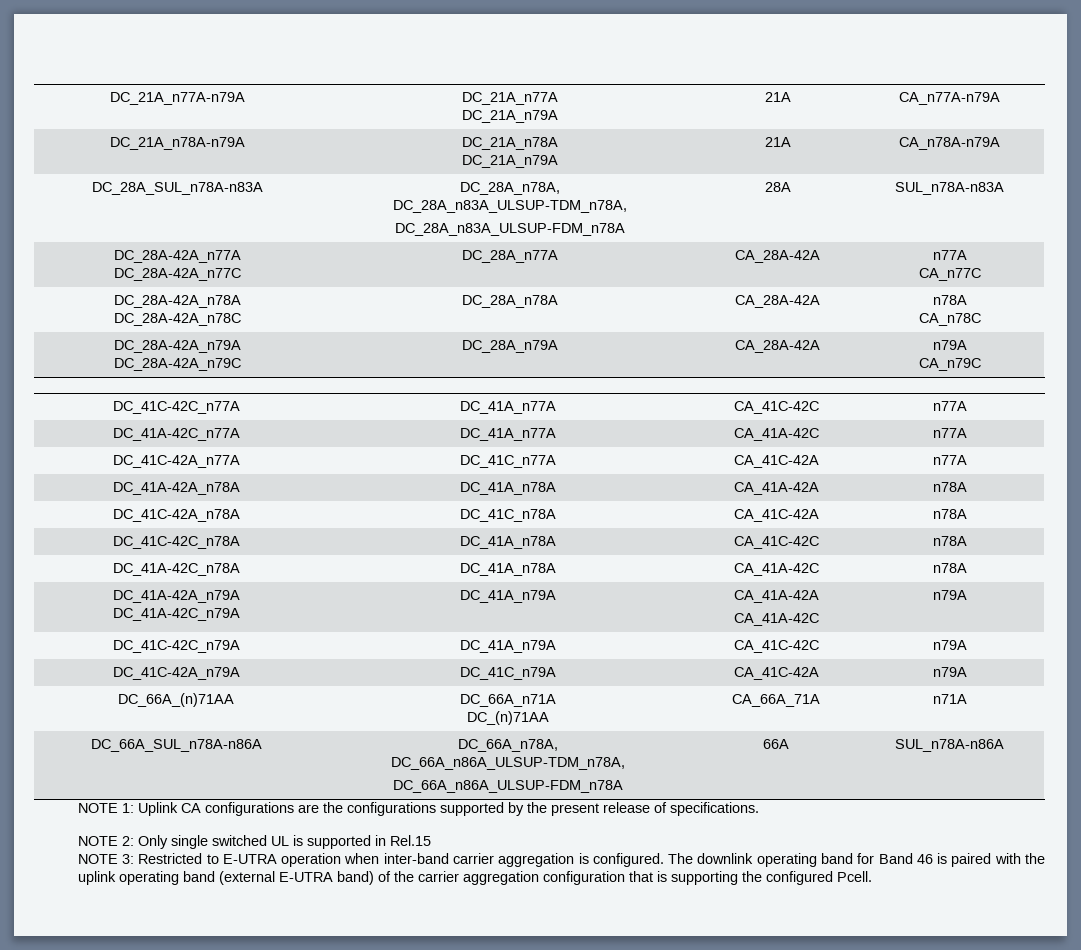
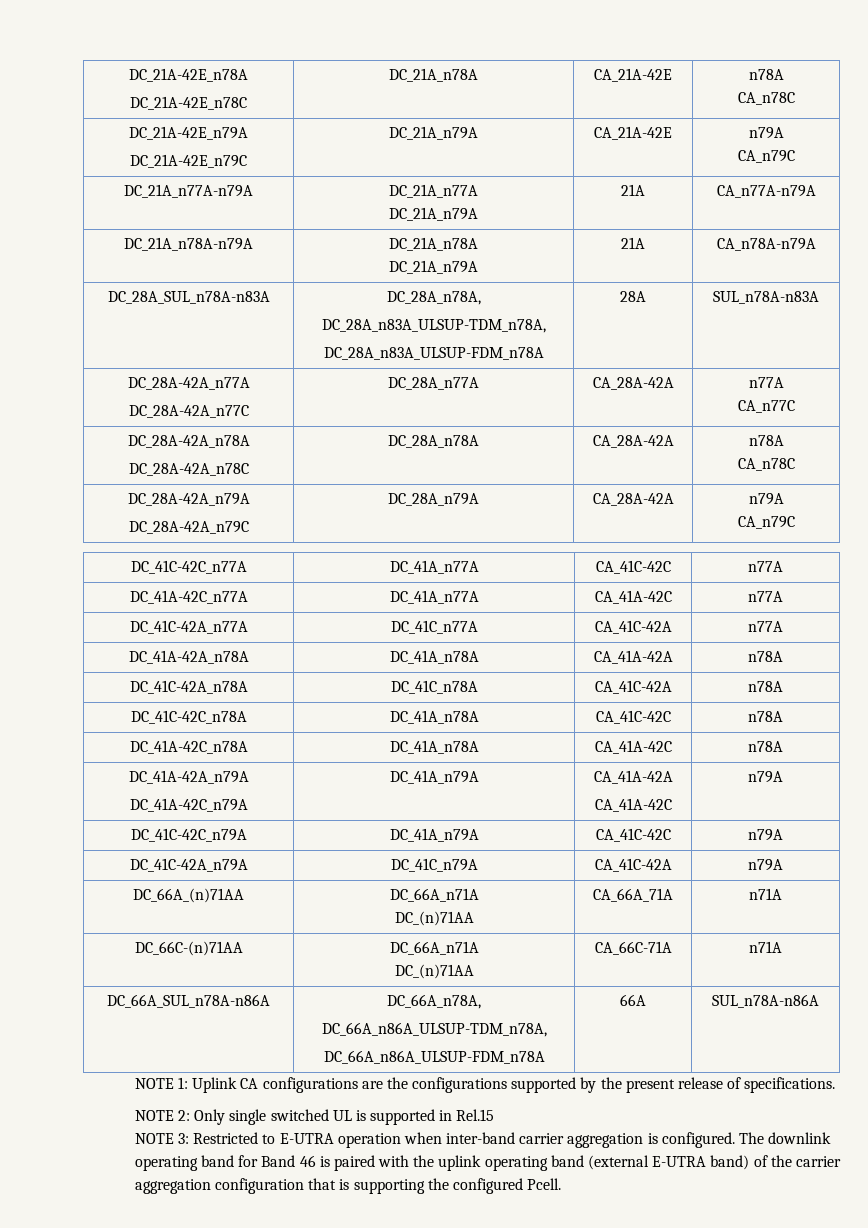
+ DC_21A-42E_n78A
+ DC_21A-42E_n78C | DC_21A_n78A | CA_21A-42E | n78A
+ CA_n78C
+ DC_21A-42E_n79A
+ DC_21A-42E_n79C | DC_21A_n79A | CA_21A-42E | n79A
+ CA_n79C
+ DC_66C-(n)71AA | DC_66A_n71A
+ DC_(n)71AA | CA_66C-71A | n71A

